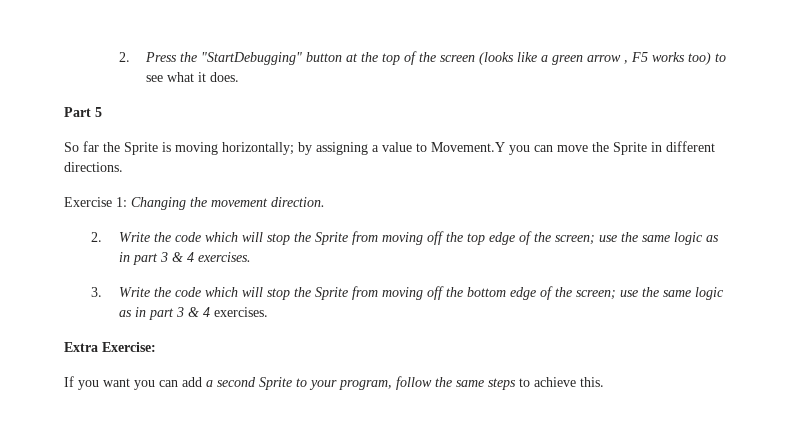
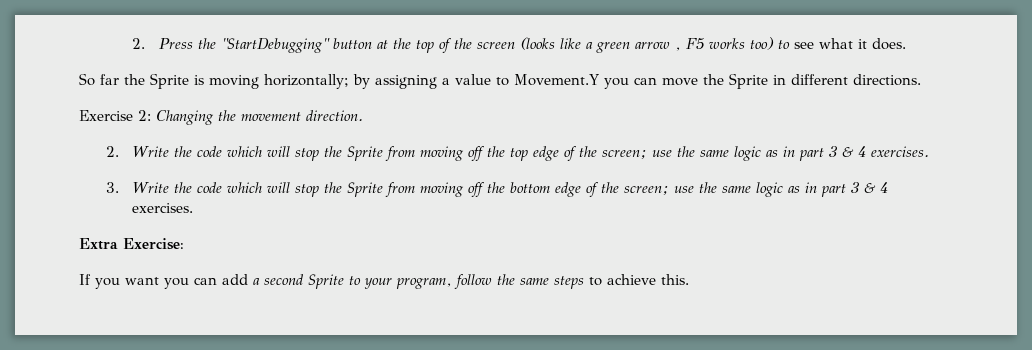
- Part 5
- Exercise 1: Changing the movement direction.
+ Exercise 2: Changing the movement direction.

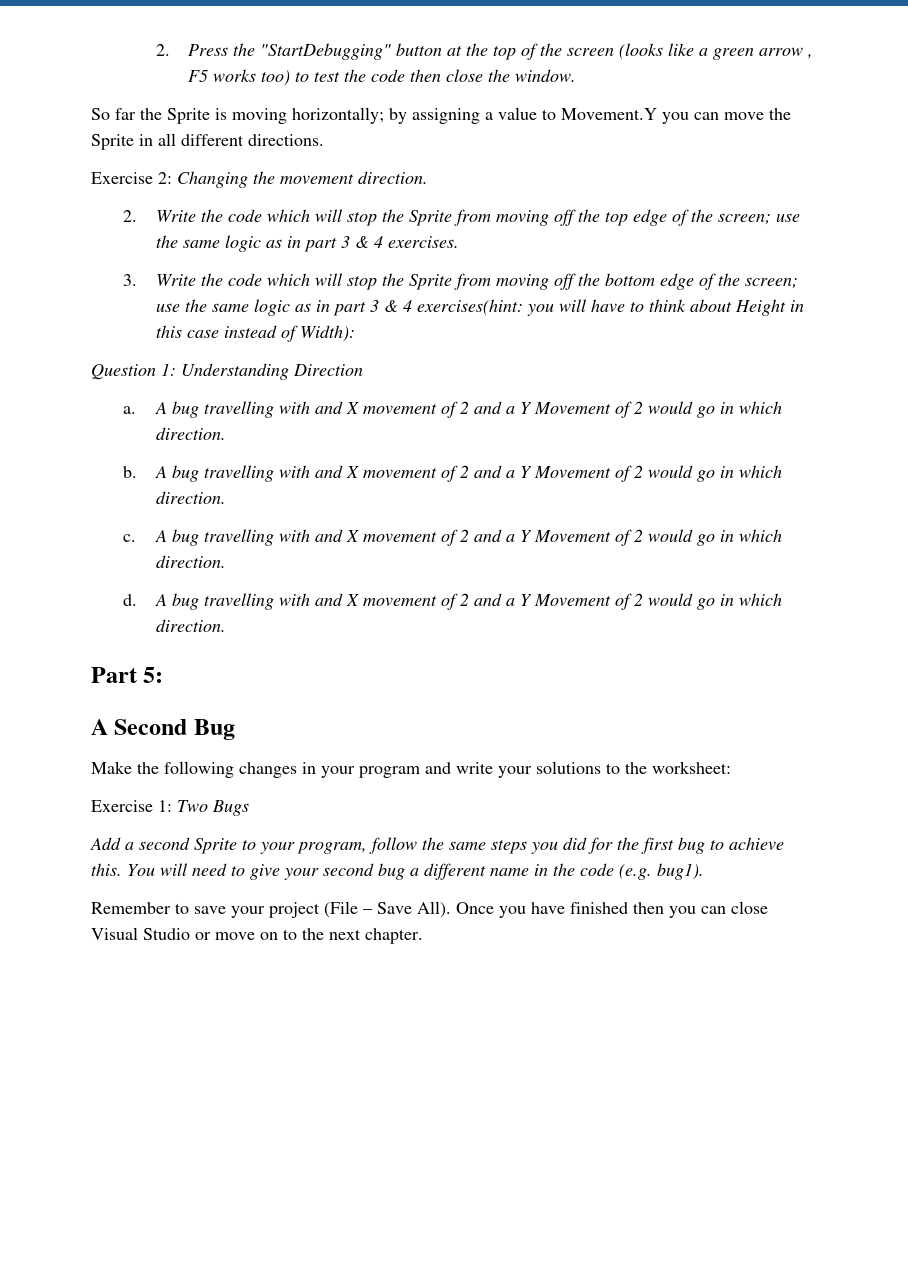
- 2. Press the "StartDebugging" button at the top of the screen (looks like a green arrow , F5 works too) to see what it does.
+ 2. Press the "StartDebugging" button at the top of the screen (looks like a green arrow , F5 works too) to test the code then close the window.
- So far the Sprite is moving horizontally; by assigning a value to Movement.Y you can move the Sprite in different directions.
+ So far the Sprite is moving horizontally; by assigning a value to Movement.Y you can move the Sprite in all different directions.
- 3. Write the code which will stop the Sprite from moving off the bottom edge of the screen; use the same logic as in part 3 & 4 exercises.
- Extra Exercise:
- If you want you can add a second Sprite to your program, follow the same steps to achieve this.
+ 3. Write the code which will stop the Sprite from moving off the bottom edge of the screen; use the same logic as in part 3 & 4 exercises(hint: you will have to think about Height in this case instead of Width):
+ Question 1: Understanding Direction
+ a. A bug travelling with and X movement of 2 and a Y Movement of 2 would go in which direction.
+ b. A bug travelling with and X movement of 2 and a Y Movement of 2 would go in which direction.
+ c. A bug travelling with and X movement of 2 and a Y Movement of 2 would go in which direction.
+ d. A bug travelling with and X movement of 2 and a Y Movement of 2 would go in which direction.
+ Part 5:
+ A Second Bug
+ Make the following changes in your program and write your solutions to the worksheet:
+ Exercise 1: Two Bugs
+ Add a second Sprite to your program, follow the same steps you did for the first bug to achieve this. You will need to give your second bug a different name in the code (e.g. bug1).
+ Remember to save your project (File – Save All). Once you have finished then you can close Visual Studio or move on to the next chapter.

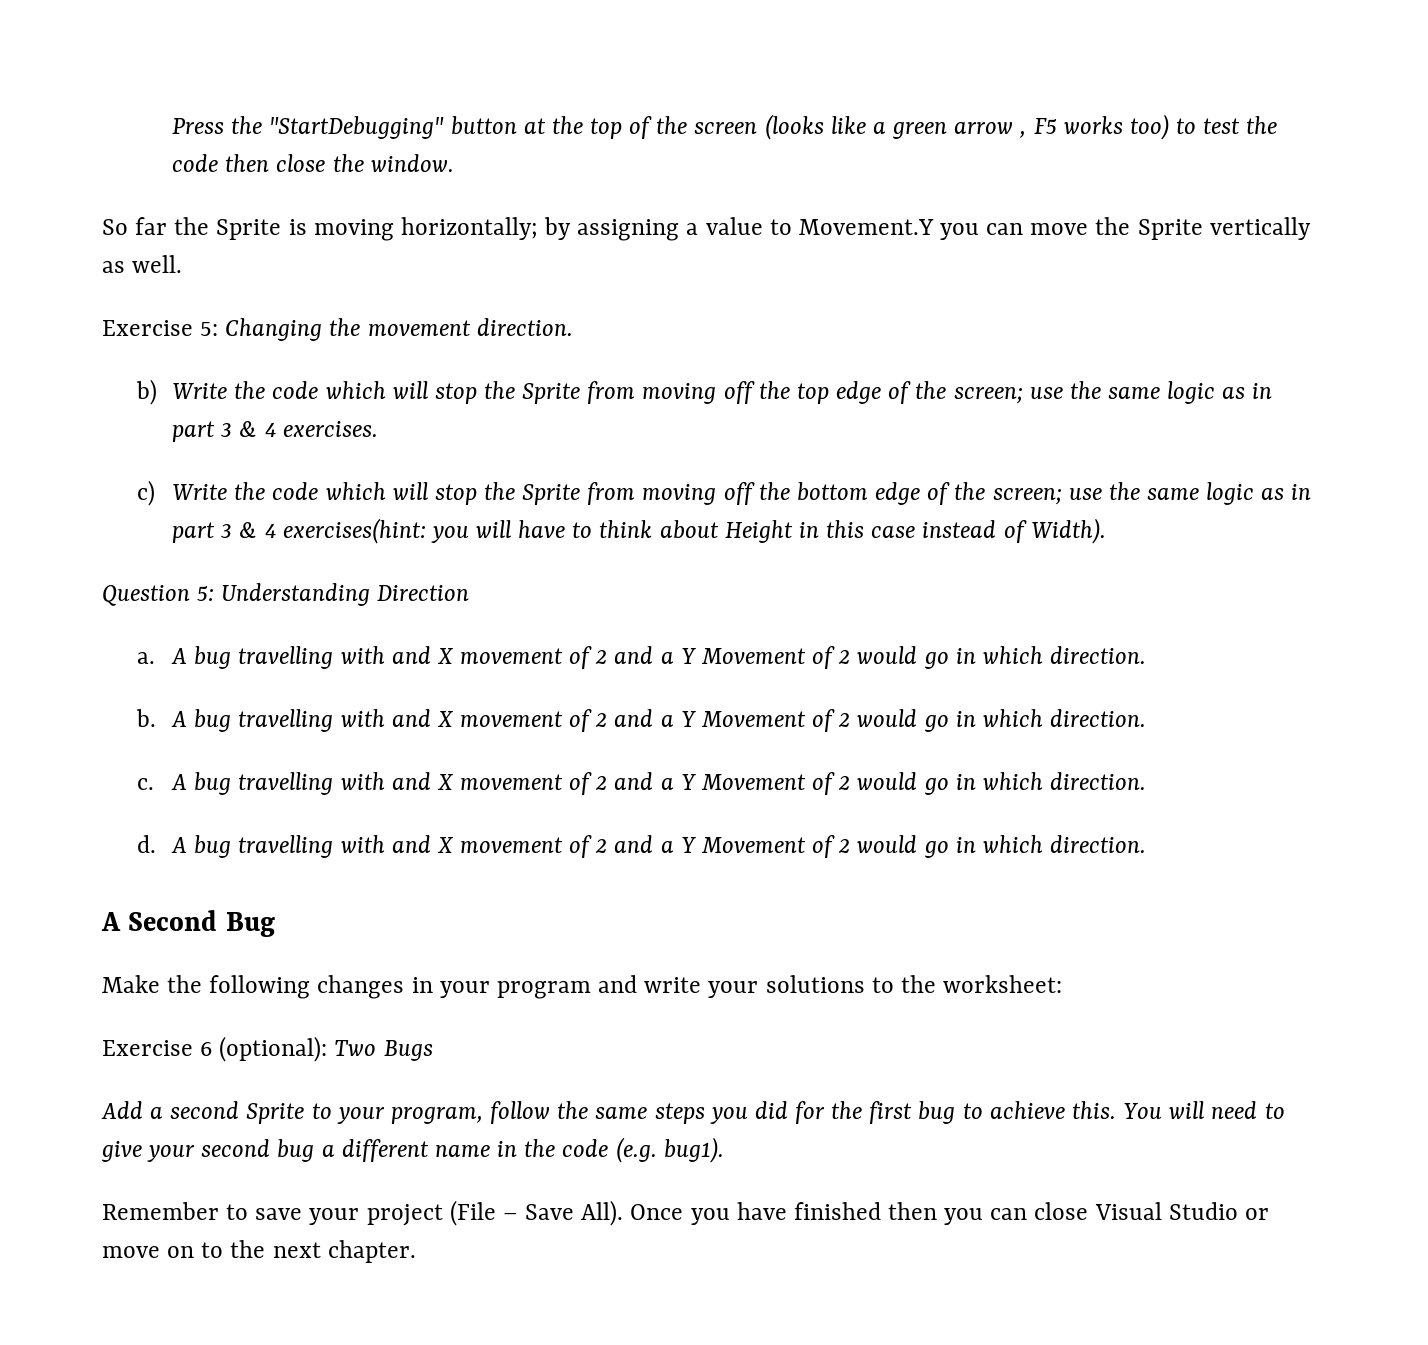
- 2. Press the "StartDebugging" button at the top of the screen (looks like a green arrow , F5 works too) to test the code then close the window.
+ Press the "StartDebugging" button at the top of the screen (looks like a green arrow , F5 works too) to test the code then close the window.
- So far the Sprite is moving horizontally; by assigning a value to Movement.Y you can move the Sprite in all different directions.
- Exercise 2: Changing the movement direction.
+ So far the Sprite is moving horizontally; by assigning a value to Movement.Y you can move the Sprite vertically as well.
+ Exercise 5: Changing the movement direction.
- 2. Write the code which will stop the Sprite from moving off the top edge of the screen; use the same logic as in part 3 & 4 exercises.
+ b) Write the code which will stop the Sprite from moving off the top edge of the screen; use the same logic as in part 3 & 4 exercises.
- 3. Write the code which will stop the Sprite from moving off the bottom edge of the screen; use the same logic as in part 3 & 4 exercises(hint: you will have to think about Height in this case instead of Width):
+ c) Write the code which will stop the Sprite from moving off the bottom edge of the screen; use the same logic as in part 3 & 4 exercises(hint: you will have to think about Height in this case instead of Width).
- Question 1: Understanding Direction
+ Question 5: Understanding Direction
- Part 5:
- Exercise 1: Two Bugs
+ Exercise 6 (optional): Two Bugs

